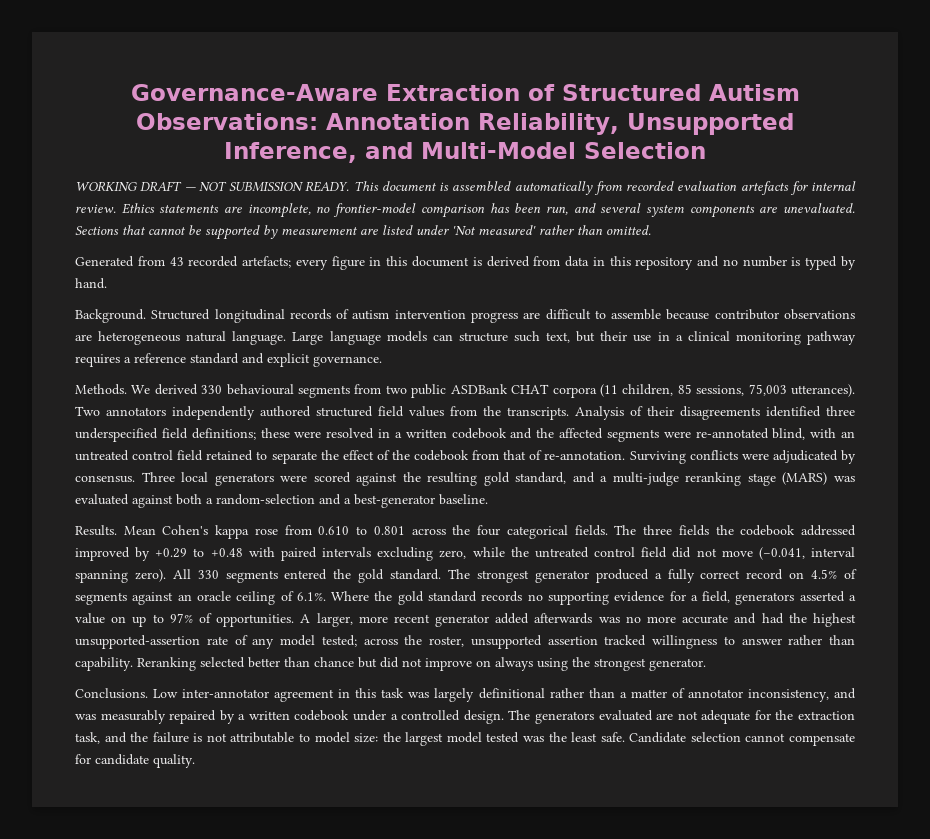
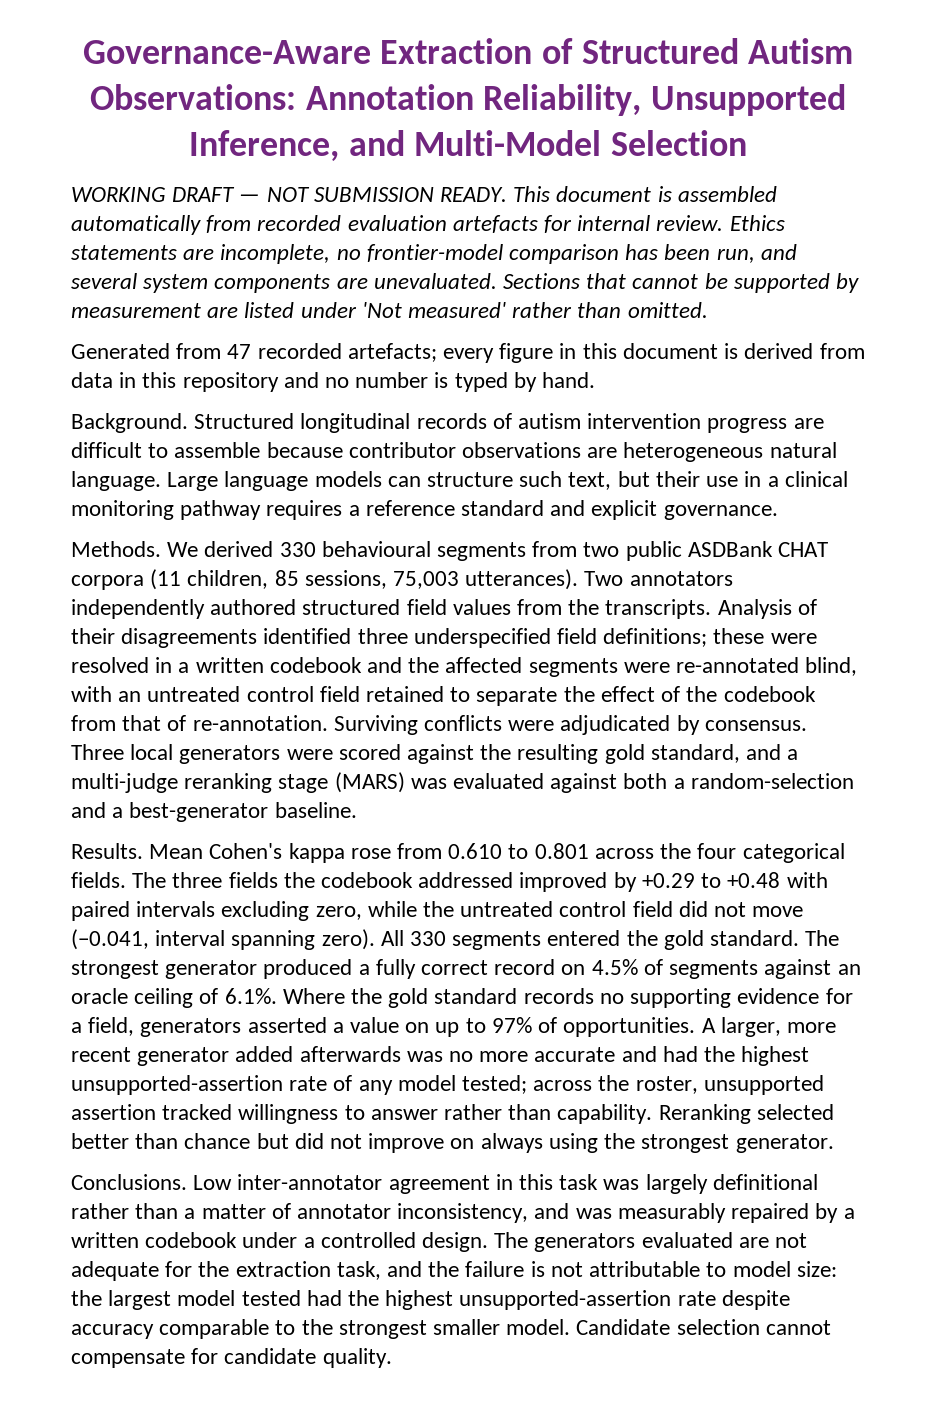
- Generated from 43 recorded artefacts; every figure in this document is derived from data in this repository and no number is typed by hand.
+ Generated from 47 recorded artefacts; every figure in this document is derived from data in this repository and no number is typed by hand.
- The generators evaluated are not adequate for the extraction task, and the failure is not attributable to model size: the largest model tested was the least safe.
+ The generators evaluated are not adequate for the extraction task, and the failure is not attributable to model size: the largest model tested had the highest unsupported-assertion rate despite accuracy comparable to the strongest smaller model.

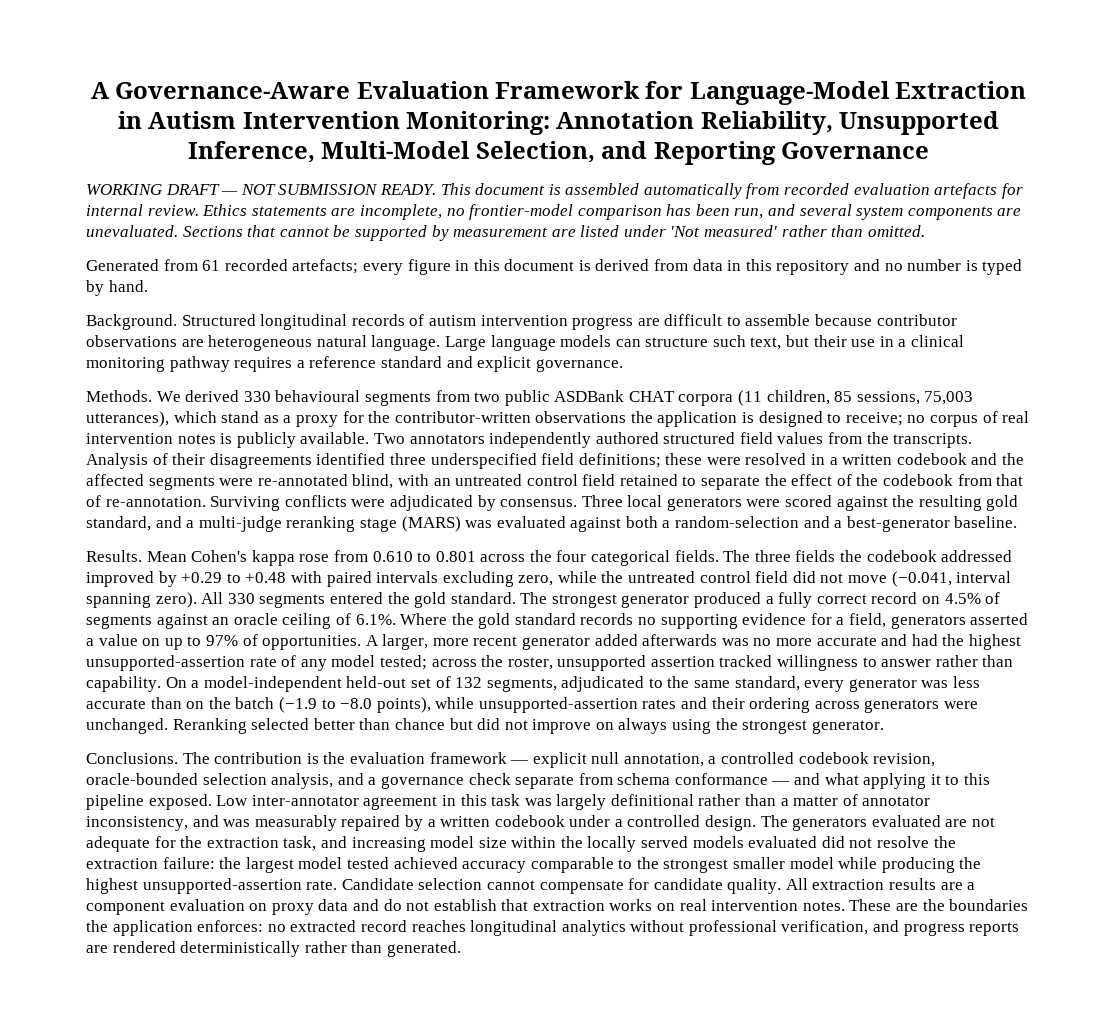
- Governance-Aware Extraction of Structured Autism Observations: Annotation Reliability, Unsupported Inference, and Multi-Model Selection
+ A Governance-Aware Evaluation Framework for Language-Model Extraction in Autism Intervention Monitoring: Annotation Reliability, Unsupported Inference, Multi-Model Selection, and Reporting Governance
- Generated from 47 recorded artefacts; every figure in this document is derived from data in this repository and no number is typed by hand.
+ Generated from 61 recorded artefacts; every figure in this document is derived from data in this repository and no number is typed by hand.
- We derived 330 behavioural segments from two public ASDBank CHAT corpora (11 children, 85 sessions, 75,003 utterances).
+ We derived 330 behavioural segments from two public ASDBank CHAT corpora (11 children, 85 sessions, 75,003 utterances), which stand as a proxy for the contributor-written observations the application is designed to receive; no corpus of real intervention notes is publicly available.
+ On a model-independent held-out set of 132 segments, adjudicated to the same standard, every generator was less accurate than on the batch (−1.9 to −8.0 points), while unsupported-assertion rates and their ordering across generators were unchanged.
+ The contribution is the evaluation framework — explicit null annotation, a controlled codebook revision, oracle-bounded selection analysis, and a governance check separate from schema conformance — and what applying it to this pipeline exposed.
- The generators evaluated are not adequate for the extraction task, and the failure is not attributable to model size: the largest model tested had the highest unsupported-assertion rate despite accuracy comparable to the strongest smaller model.
+ The generators evaluated are not adequate for the extraction task, and increasing model size within the locally served models evaluated did not resolve the extraction failure: the largest model tested achieved accuracy comparable to the strongest smaller model while producing the highest unsupported-assertion rate.
+ All extraction results are a component evaluation on proxy data and do not establish that extraction works on real intervention notes. These are the boundaries the application enforces: no extracted record reaches longitudinal analytics without professional verification, and progress reports are rendered deterministically rather than generated.

